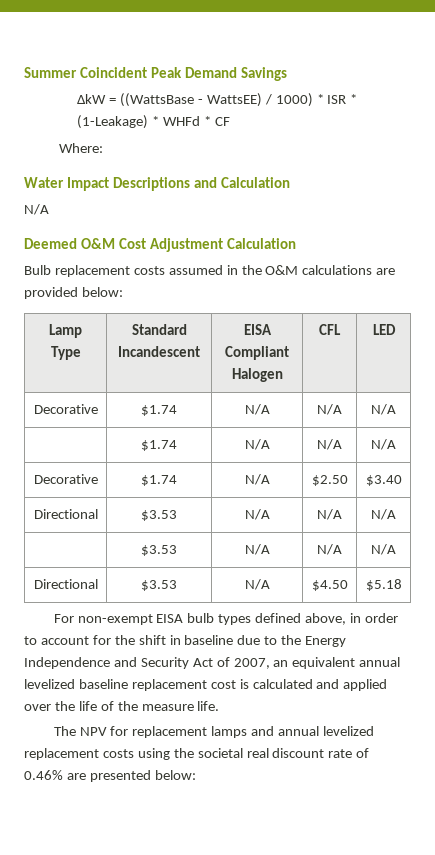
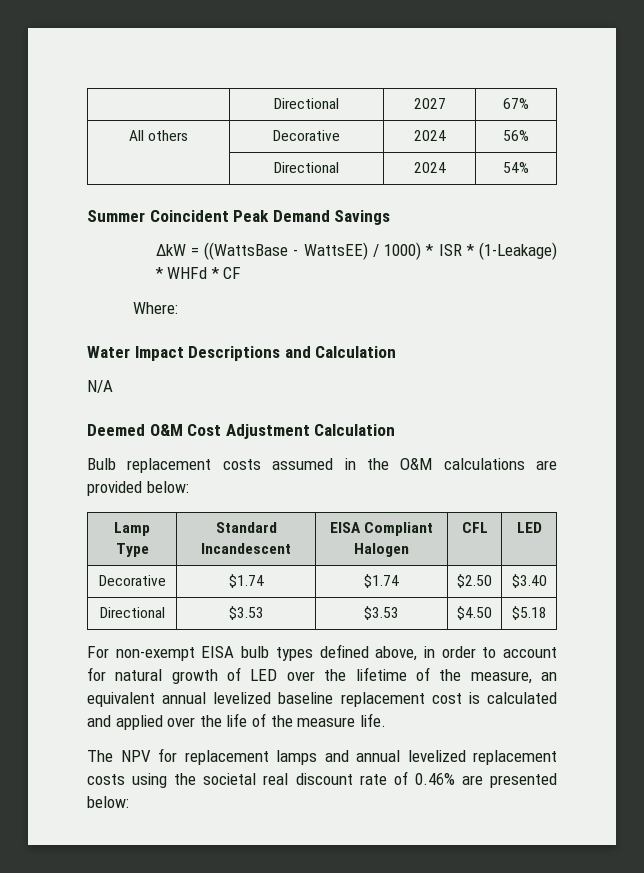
+ | Directional | 2027 | 67%
+ All others | Decorative | 2024 | 56%
+ | Directional | 2024 | 54%
- Decorative | $1.74 | N/A | N/A | N/A
- | $1.74 | N/A | N/A | N/A
- Decorative | $1.74 | N/A | $2.50 | $3.40
- Directional | $3.53 | N/A | N/A | N/A
- | $3.53 | N/A | N/A | N/A
- Directional | $3.53 | N/A | $4.50 | $5.18
+ Decorative | $1.74 | $1.74 | $2.50 | $3.40
+ Directional | $3.53 | $3.53 | $4.50 | $5.18
- For non-exempt EISA bulb types defined above, in order to account for the shift in baseline due to the Energy Independence and Security Act of 2007, an equivalent annual levelized baseline replacement cost is calculated and applied over the life of the measure life.
+ For non-exempt EISA bulb types defined above, in order to account for natural growth of LED over the lifetime of the measure, an equivalent annual levelized baseline replacement cost is calculated and applied over the life of the measure life.

